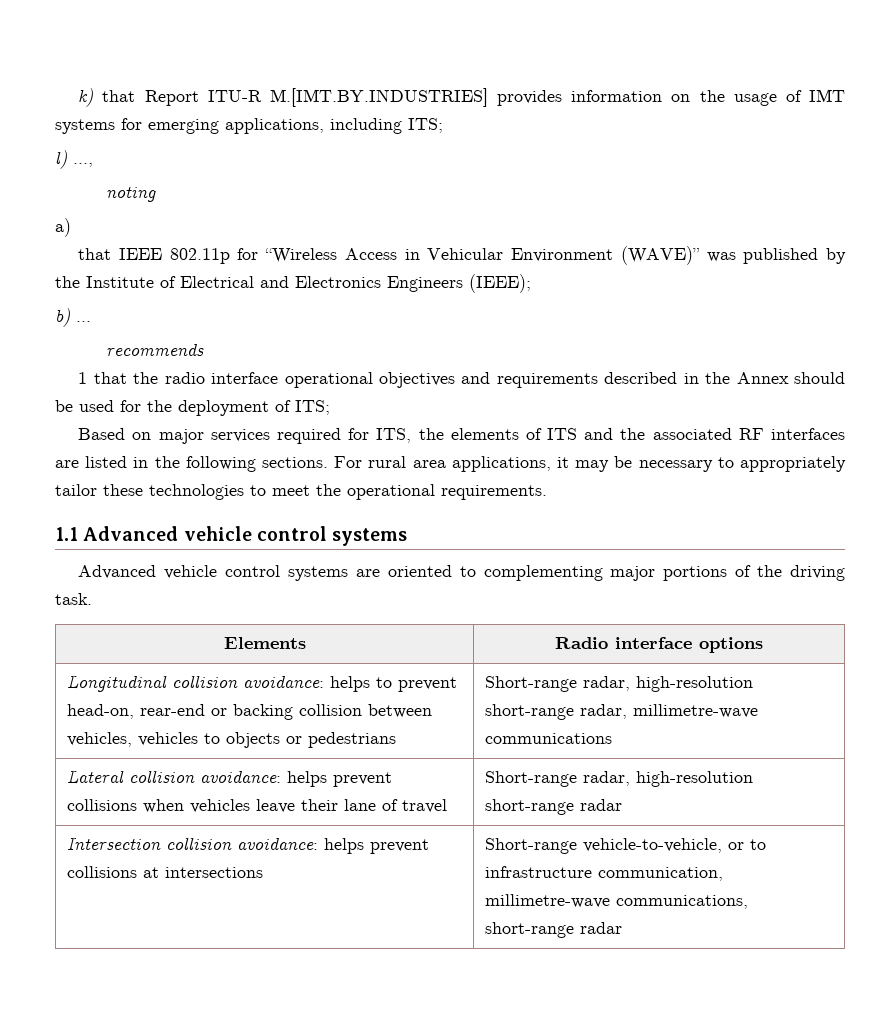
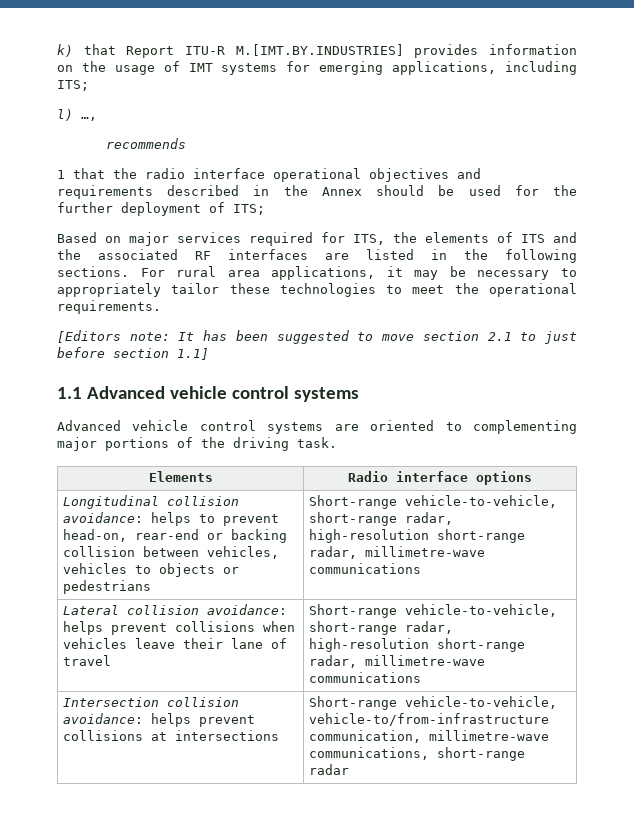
- noting
- a)
- that IEEE 802.11p for “Wireless Access in Vehicular Environment (WAVE)” was published by the Institute of Electrical and Electronics Engineers (IEEE);
- b) …
- 1 that the radio interface operational objectives and requirements described in the Annex should be used for the deployment of ITS;
+ 1 that the radio interface operational objectives and requirements described in the Annex should be used for the further deployment of ITS;
+ [Editors note: It has been suggested to move section 2.1 to just before section 1.1]
- Longitudinal collision avoidance: helps to prevent head-on, rear-end or backing collision between vehicles, vehicles to objects or pedestrians | Short-range radar, high-resolution short-range radar, millimetre-wave communications
+ Longitudinal collision avoidance: helps to prevent head-on, rear-end or backing collision between vehicles, vehicles to objects or pedestrians | Short-range vehicle-to-vehicle, short-range radar, high-resolution short-range radar, millimetre-wave communications
- Lateral collision avoidance: helps prevent collisions when vehicles leave their lane of travel | Short-range radar, high-resolution short-range radar
+ Lateral collision avoidance: helps prevent collisions when vehicles leave their lane of travel | Short-range vehicle-to-vehicle, short-range radar, high-resolution short-range radar, millimetre-wave communications
- Intersection collision avoidance: helps prevent collisions at intersections | Short-range vehicle-to-vehicle, or to infrastructure communication, millimetre-wave communications, short-range radar
+ Intersection collision avoidance: helps prevent collisions at intersections | Short-range vehicle-to-vehicle, vehicle-to/from-infrastructure communication, millimetre-wave communications, short-range radar

